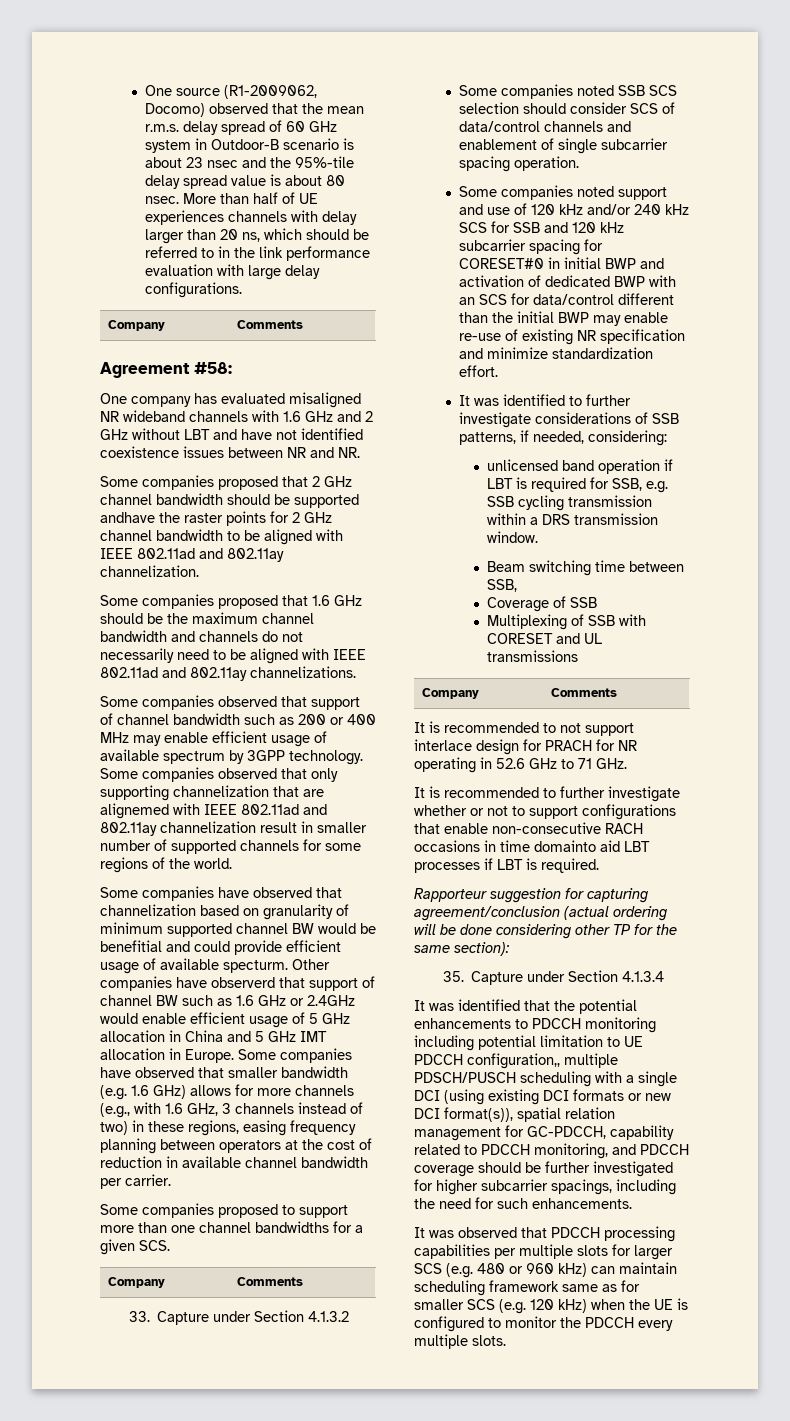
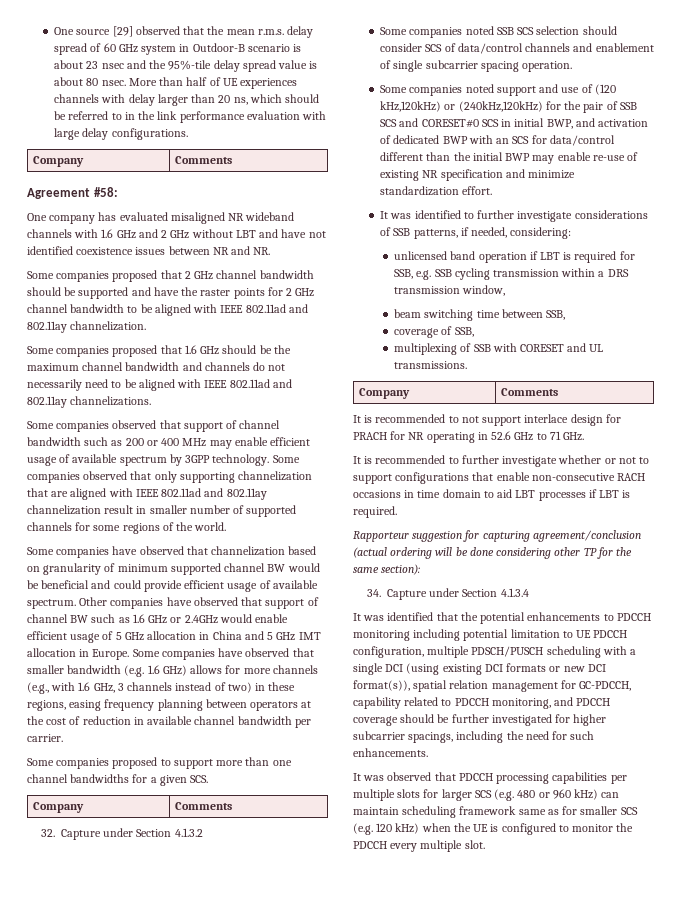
- One source (R1-2009062, Docomo) observed that the mean r.m.s. delay spread of 60 GHz system in Outdoor-B scenario is about 23 nsec and the 95%-tile delay spread value is about 80 nsec.
+ One source [29] observed that the mean r.m.s. delay spread of 60 GHz system in Outdoor-B scenario is about 23 nsec and the 95%-tile delay spread value is about 80 nsec.
- Some companies proposed that 2 GHz channel bandwidth should be supported andhave the raster points for 2 GHz channel bandwidth to be aligned with IEEE 802.11ad and 802.11ay channelization.
+ Some companies proposed that 2 GHz channel bandwidth should be supported and have the raster points for 2 GHz channel bandwidth to be aligned with IEEE 802.11ad and 802.11ay channelization.
- Some companies observed that only supporting channelization that are alignemed with IEEE 802.11ad and 802.11ay channelization result in smaller number of supported channels for some regions of the world.
+ Some companies observed that only supporting channelization that are aligned with IEEE 802.11ad and 802.11ay channelization result in smaller number of supported channels for some regions of the world.
- Some companies have observed that channelization based on granularity of minimum supported channel BW would be benefitial and could provide efficient usage of available specturm.
+ Some companies have observed that channelization based on granularity of minimum supported channel BW would be beneficial and could provide efficient usage of available spectrum.
- Other companies have observerd that support of channel BW such as 1.6 GHz or 2.4GHz would enable efficient usage of 5 GHz allocation in China and 5 GHz IMT allocation in Europe.
+ Other companies have observed that support of channel BW such as 1.6 GHz or 2.4GHz would enable efficient usage of 5 GHz allocation in China and 5 GHz IMT allocation in Europe.
- 33. Capture under Section 4.1.3.2
+ 32. Capture under Section 4.1.3.2
- Some companies noted support and use of 120 kHz and/or 240 kHz SCS for SSB and 120 kHz subcarrier spacing for CORESET#0 in initial BWP and activation of dedicated BWP with an SCS for data/control different than the initial BWP may enable re-use of existing NR specification and minimize standardization effort.
+ Some companies noted support and use of (120 kHz,120kHz) or (240kHz,120kHz) for the pair of SSB SCS and CORESET#0 SCS in initial BWP, and activation of dedicated BWP with an SCS for data/control different than the initial BWP may enable re-use of existing NR specification and minimize standardization effort.
- unlicensed band operation if LBT is required for SSB, e.g. SSB cycling transmission within a DRS transmission window.
- Beam switching time between SSB,
+ unlicensed band operation if LBT is required for SSB, e.g. SSB cycling transmission within a DRS transmission window,
+ beam switching time between SSB,
- Coverage of SSB
- Multiplexing of SSB with CORESET and UL transmissions
+ coverage of SSB,
+ multiplexing of SSB with CORESET and UL transmissions.
- It is recommended to further investigate whether or not to support configurations that enable non-consecutive RACH occasions in time domainto aid LBT processes if LBT is required.
+ It is recommended to further investigate whether or not to support configurations that enable non-consecutive RACH occasions in time domain to aid LBT processes if LBT is required.
- 35. Capture under Section 4.1.3.4
+ 34. Capture under Section 4.1.3.4
- It was identified that the potential enhancements to PDCCH monitoring including potential limitation to UE PDCCH configuration,, multiple PDSCH/PUSCH scheduling with a single DCI (using existing DCI formats or new DCI format(s)), spatial relation management for GC-PDCCH, capability related to PDCCH monitoring, and PDCCH coverage should be further investigated for higher subcarrier spacings, including the need for such enhancements.
+ It was identified that the potential enhancements to PDCCH monitoring including potential limitation to UE PDCCH configuration, multiple PDSCH/PUSCH scheduling with a single DCI (using existing DCI formats or new DCI format(s)), spatial relation management for GC-PDCCH, capability related to PDCCH monitoring, and PDCCH coverage should be further investigated for higher subcarrier spacings, including the need for such enhancements.
- It was observed that PDCCH processing capabilities per multiple slots for larger SCS (e.g. 480 or 960 kHz) can maintain scheduling framework same as for smaller SCS (e.g. 120 kHz) when the UE is configured to monitor the PDCCH every multiple slots.
+ It was observed that PDCCH processing capabilities per multiple slots for larger SCS (e.g. 480 or 960 kHz) can maintain scheduling framework same as for smaller SCS (e.g. 120 kHz) when the UE is configured to monitor the PDCCH every multiple slot.

